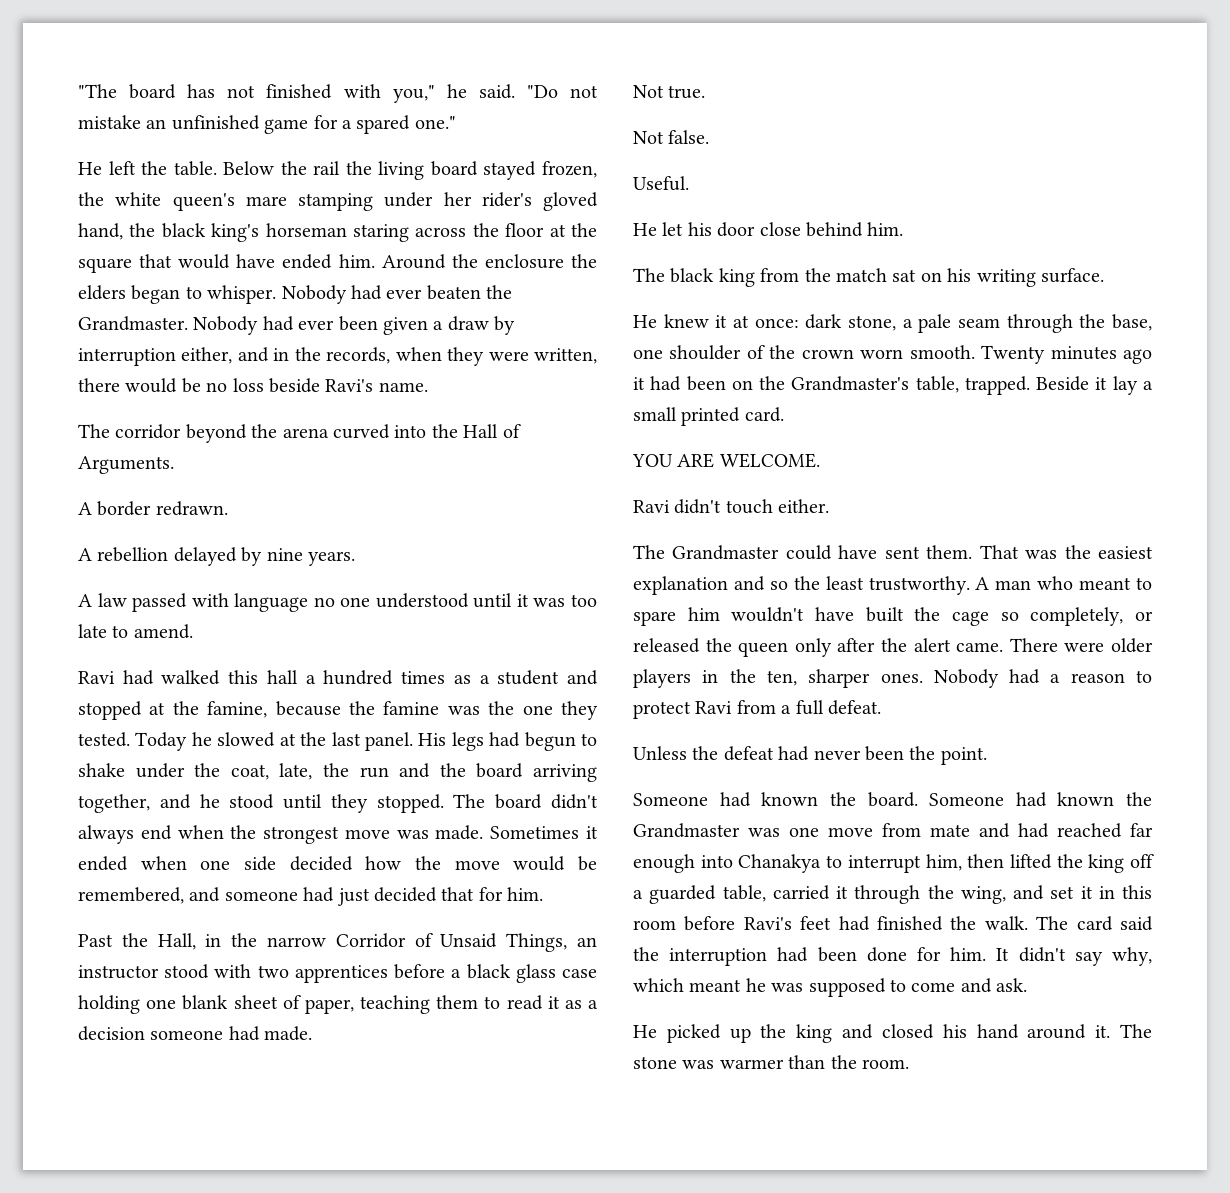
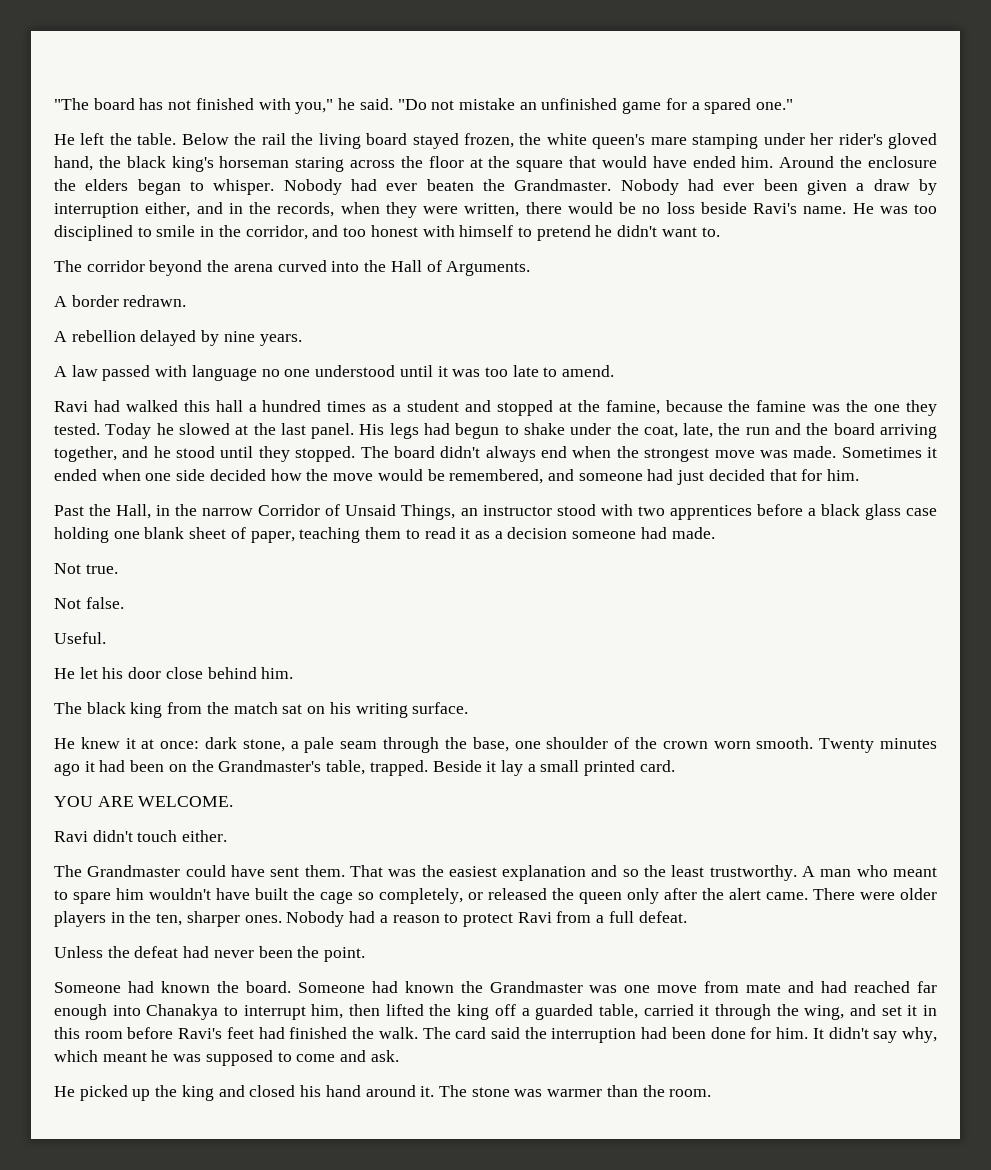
+ He was too disciplined to smile in the corridor, and too honest with himself to pretend he didn't want to.

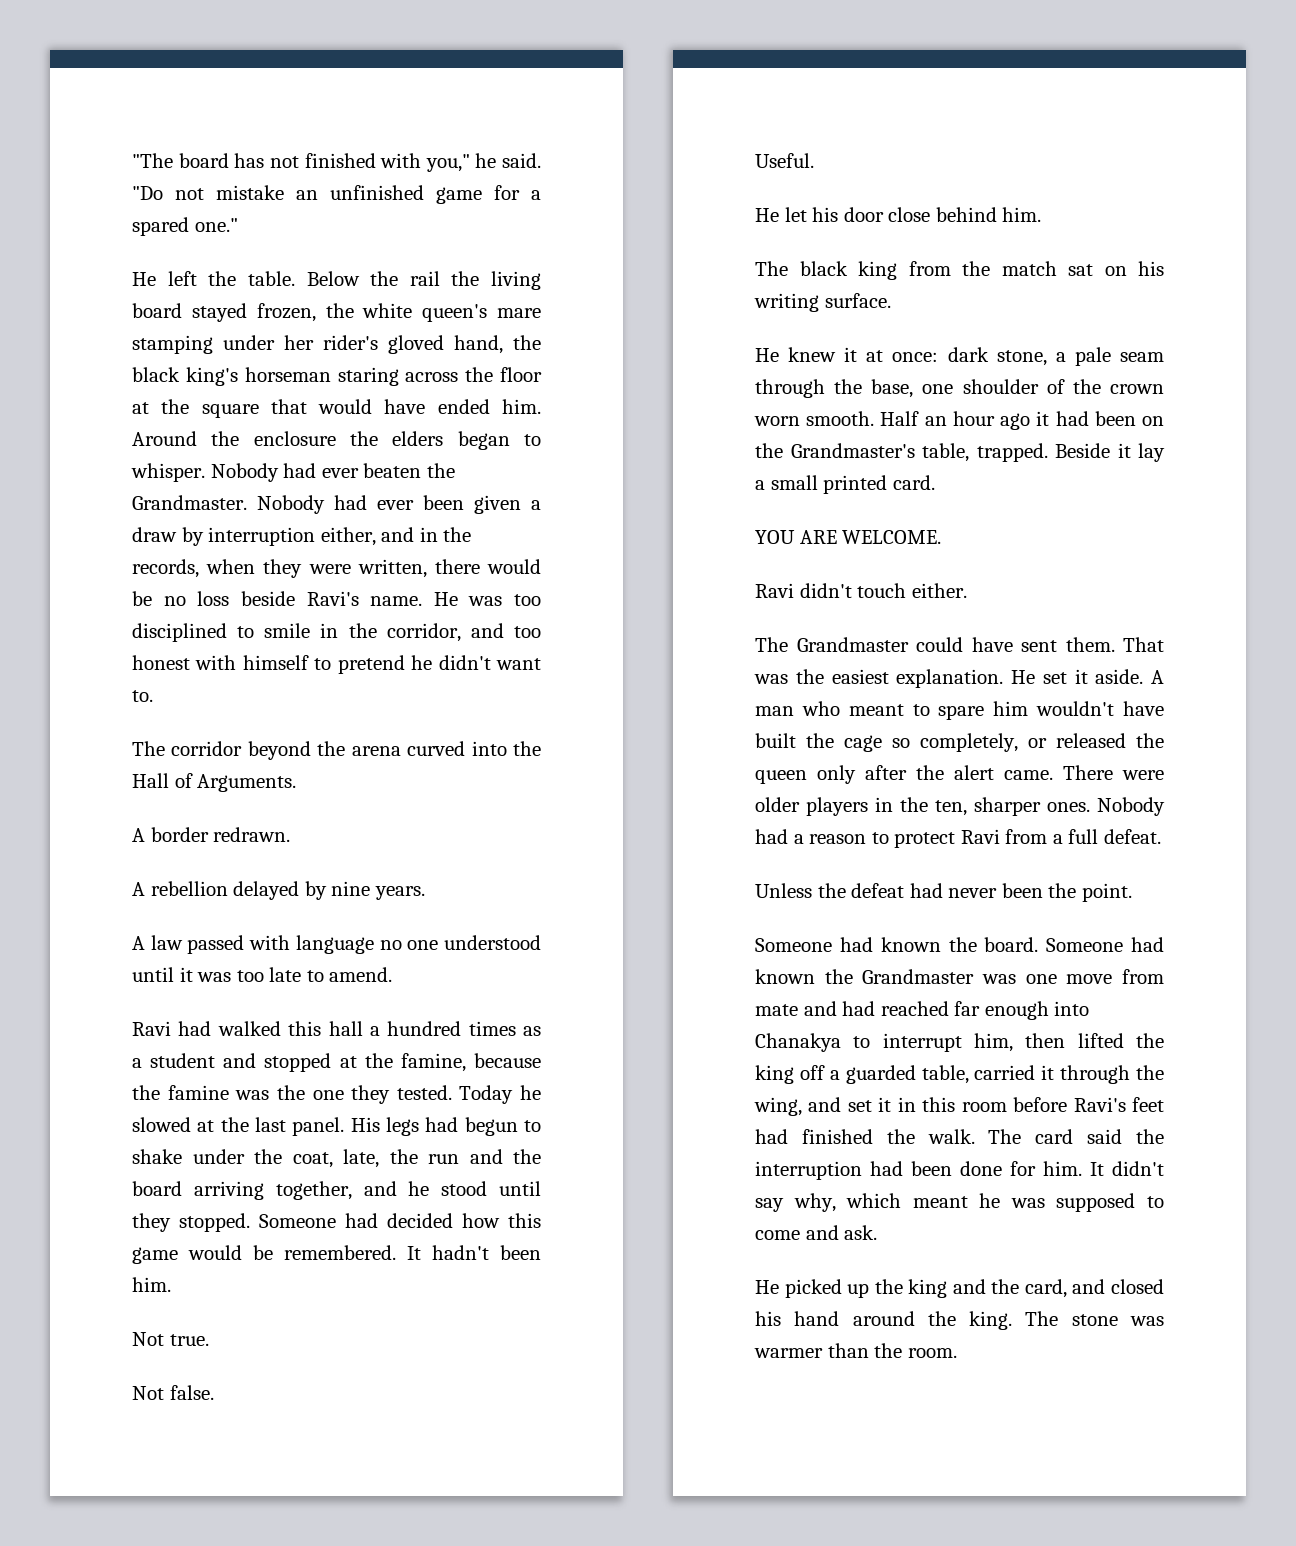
- The board didn't always end when the strongest move was made. Sometimes it ended when one side decided how the move would be remembered, and someone had just decided that for him.
- Past the Hall, in the narrow Corridor of Unsaid Things, an instructor stood with two apprentices before a black glass case holding one blank sheet of paper, teaching them to read it as a decision someone had made.
+ Someone had decided how this game would be remembered. It hadn't been him.
- Twenty minutes ago it had been on the Grandmaster's table, trapped.
+ Half an hour ago it had been on the Grandmaster's table, trapped.
- That was the easiest explanation and so the least trustworthy.
+ That was the easiest explanation. He set it aside.
- He picked up the king and closed his hand around it.
+ He picked up the king and the card, and closed his hand around the king.

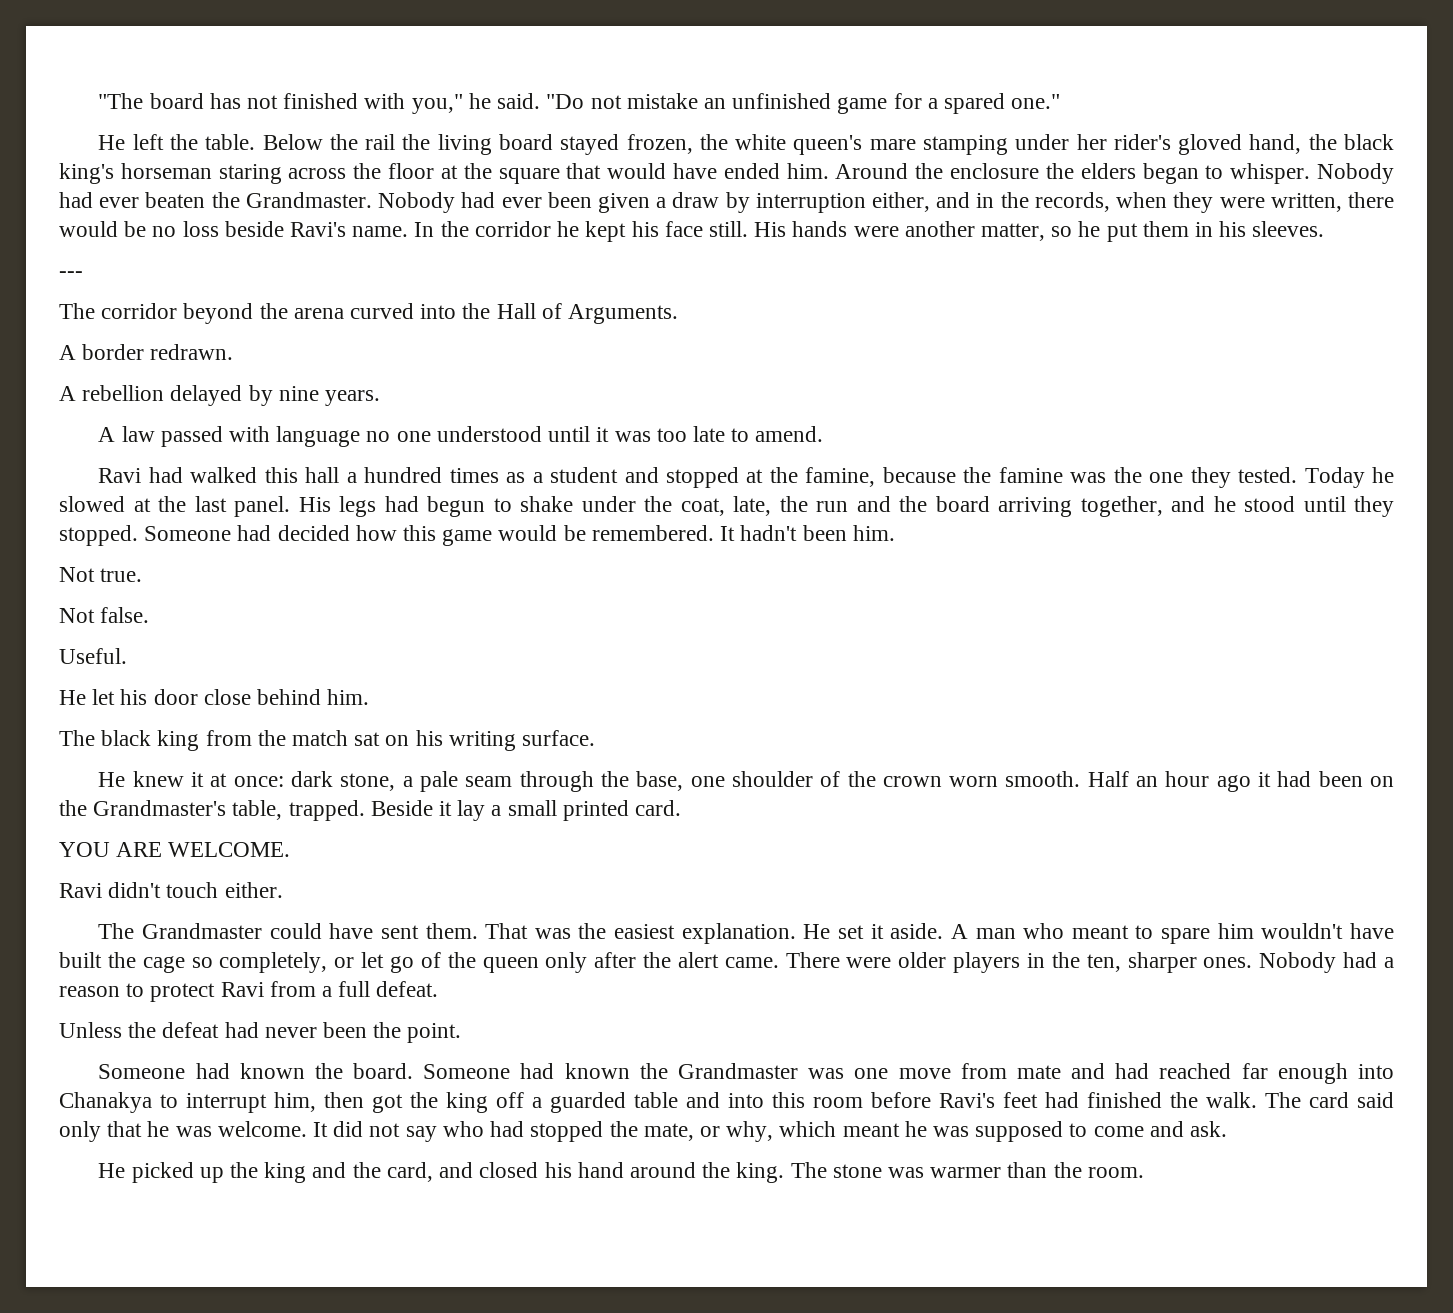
- He was too disciplined to smile in the corridor, and too honest with himself to pretend he didn't want to.
+ In the corridor he kept his face still. His hands were another matter, so he put them in his sleeves.
+ ---
- A man who meant to spare him wouldn't have built the cage so completely, or released the queen only after the alert came.
+ A man who meant to spare him wouldn't have built the cage so completely, or let go of the queen only after the alert came.
- Someone had known the Grandmaster was one move from mate and had reached far enough into Chanakya to interrupt him, then lifted the king off a guarded table, carried it through the wing, and set it in this room before Ravi's feet had finished the walk.
+ Someone had known the Grandmaster was one move from mate and had reached far enough into Chanakya to interrupt him, then got the king off a guarded table and into this room before Ravi's feet had finished the walk.
- The card said the interruption had been done for him. It didn't say why, which meant he was supposed to come and ask.
+ The card said only that he was welcome. It did not say who had stopped the mate, or why, which meant he was supposed to come and ask.

